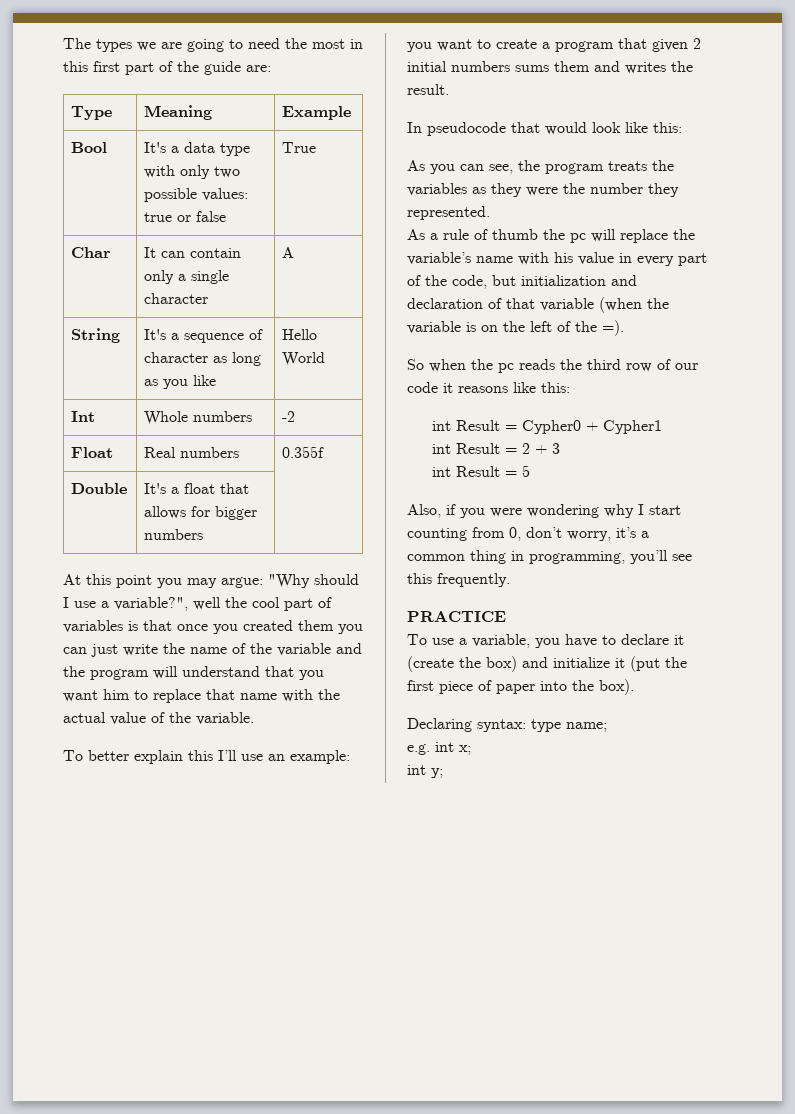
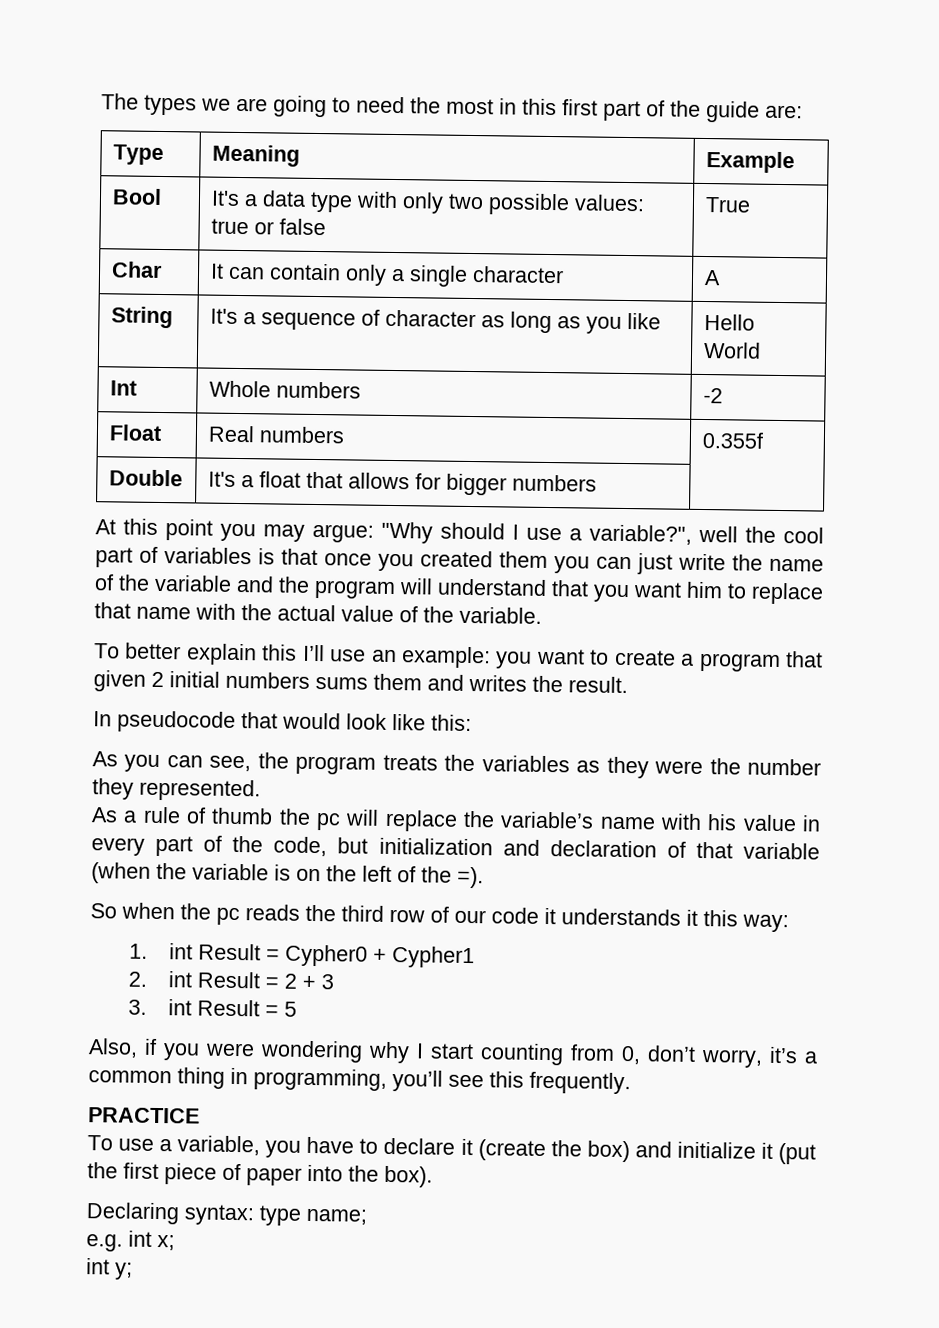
- So when the pc reads the third row of our code it reasons like this:
- int Result = Cypher0 + Cypher1
+ So when the pc reads the third row of our code it understands it this way:
+ 1. int Result = Cypher0 + Cypher1
- int Result = 2 + 3
+ 2. int Result = 2 + 3
- int Result = 5
+ 3. int Result = 5

